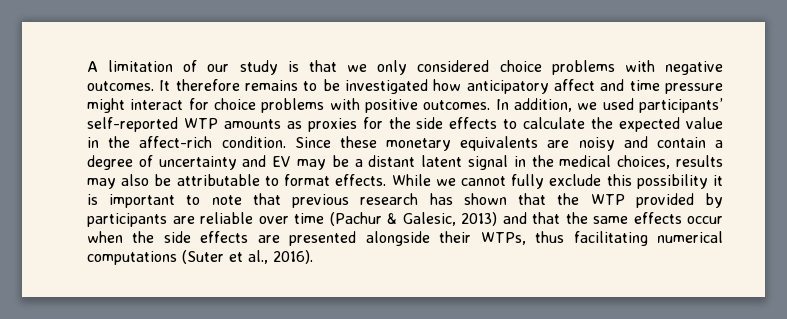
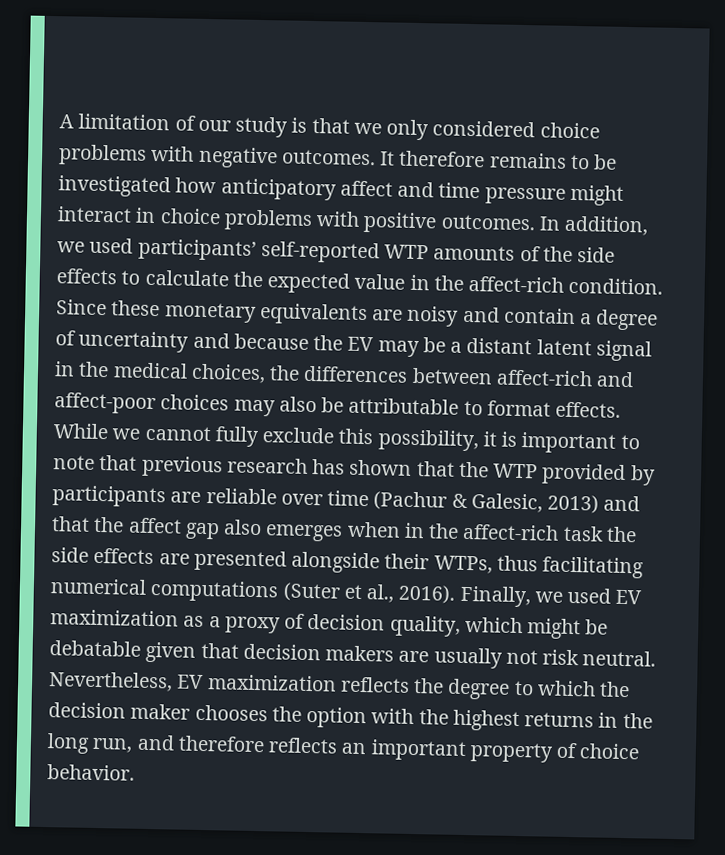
- It therefore remains to be investigated how anticipatory affect and time pressure might interact for choice problems with positive outcomes.
+ It therefore remains to be investigated how anticipatory affect and time pressure might interact in choice problems with positive outcomes.
- In addition, we used participants’ self-reported WTP amounts as proxies for the side effects to calculate the expected value in the affect-rich condition.
+ In addition, we used participants’ self-reported WTP amounts of the side effects to calculate the expected value in the affect-rich condition.
- Since these monetary equivalents are noisy and contain a degree of uncertainty and EV may be a distant latent signal in the medical choices, results may also be attributable to format effects.
+ Since these monetary equivalents are noisy and contain a degree of uncertainty and because the EV may be a distant latent signal in the medical choices, the differences between affect-rich and affect-poor choices may also be attributable to format effects.
- While we cannot fully exclude this possibility it is important to note that previous research has shown that the WTP provided by participants are reliable over time (Pachur & Galesic, 2013) and that the same effects occur when the side effects are presented alongside their WTPs, thus facilitating numerical computations (Suter et al., 2016).
+ While we cannot fully exclude this possibility, it is important to note that previous research has shown that the WTP provided by participants are reliable over time (Pachur & Galesic, 2013) and that the affect gap also emerges when in the affect-rich task the side effects are presented alongside their WTPs, thus facilitating numerical computations (Suter et al., 2016).
+ Finally, we used EV maximization as a proxy of decision quality, which might be debatable given that decision makers are usually not risk neutral. Nevertheless, EV maximization reflects the degree to which the decision maker chooses the option with the highest returns in the long run, and therefore reflects an important property of choice behavior.

